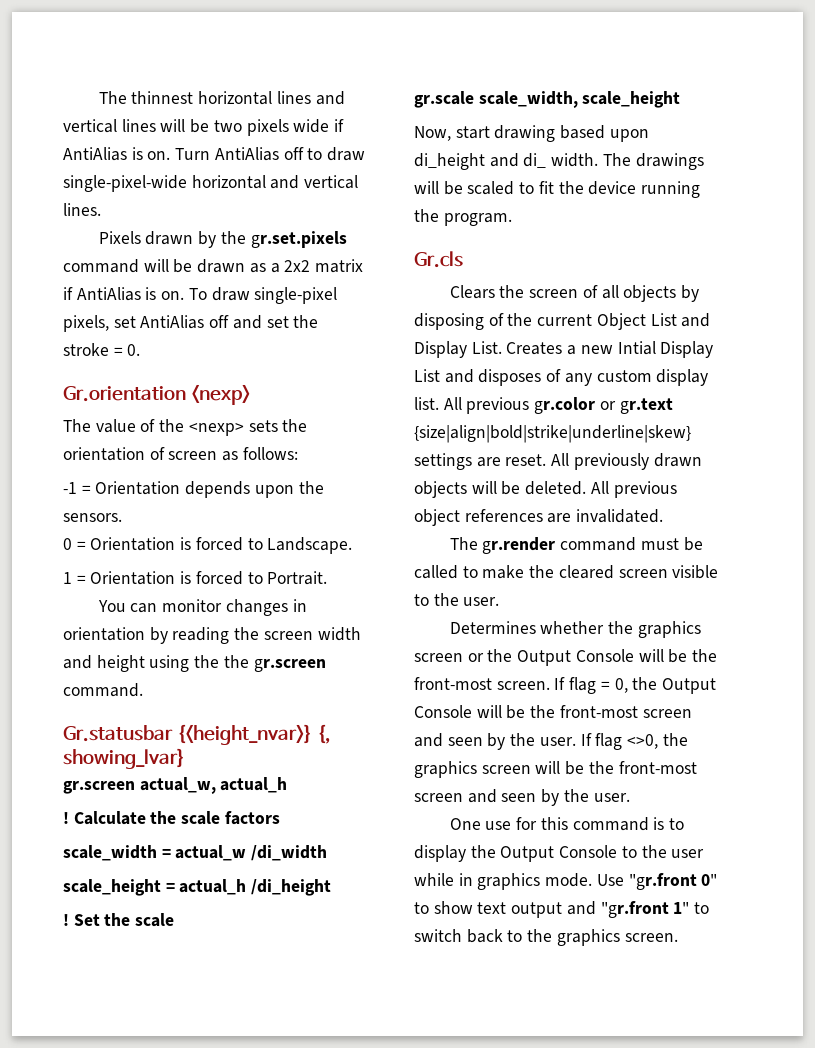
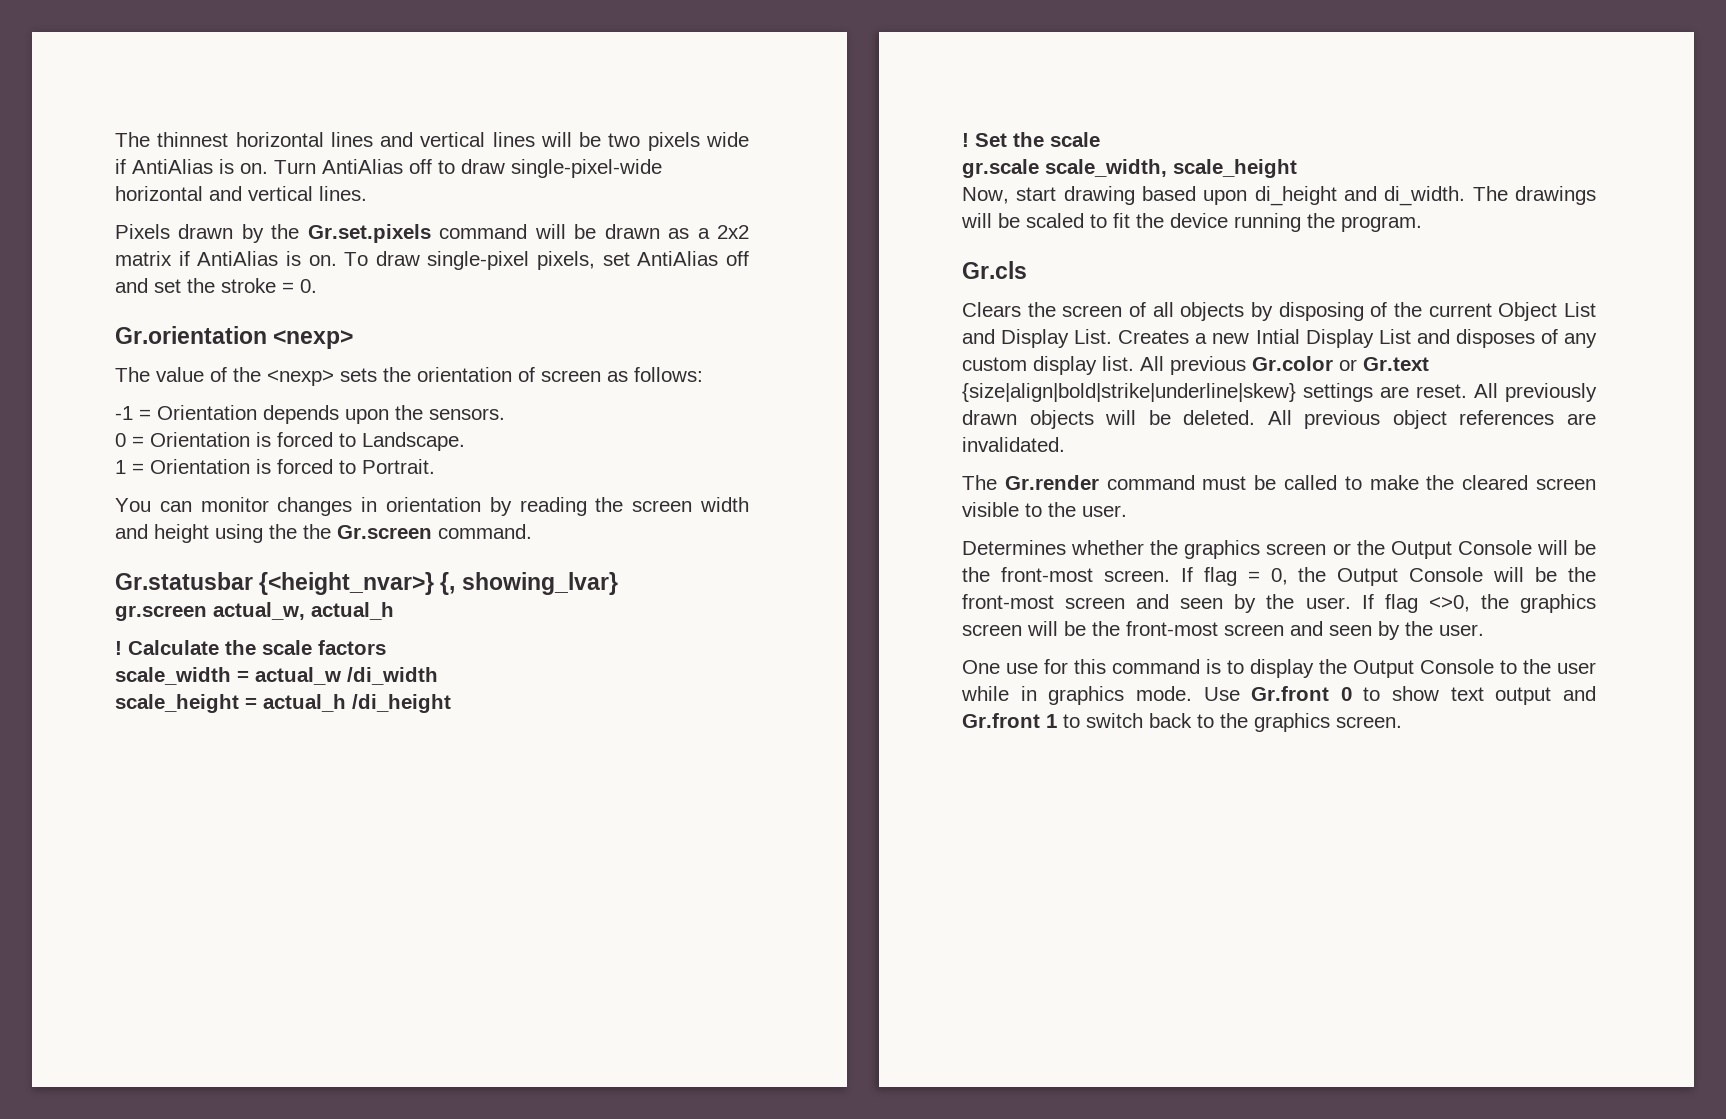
- Pixels drawn by the gr.set.pixels command will be drawn as a 2x2 matrix if AntiAlias is on.
+ Pixels drawn by the Gr.set.pixels command will be drawn as a 2x2 matrix if AntiAlias is on.
- You can monitor changes in orientation by reading the screen width and height using the the gr.screen command.
+ You can monitor changes in orientation by reading the screen width and height using the the Gr.screen command.
- Now, start drawing based upon di_height and di_ width.
+ Now, start drawing based upon di_height and di_width.
- All previous gr.color or gr.text {size|align|bold|strike|underline|skew} settings are reset.
+ All previous Gr.color or Gr.text {size|align|bold|strike|underline|skew} settings are reset.
- The gr.render command must be called to make the cleared screen visible to the user.
+ The Gr.render command must be called to make the cleared screen visible to the user.
- Use "gr.front 0" to show text output and "gr.front 1" to switch back to the graphics screen.
+ Use Gr.front 0 to show text output and Gr.front 1 to switch back to the graphics screen.

